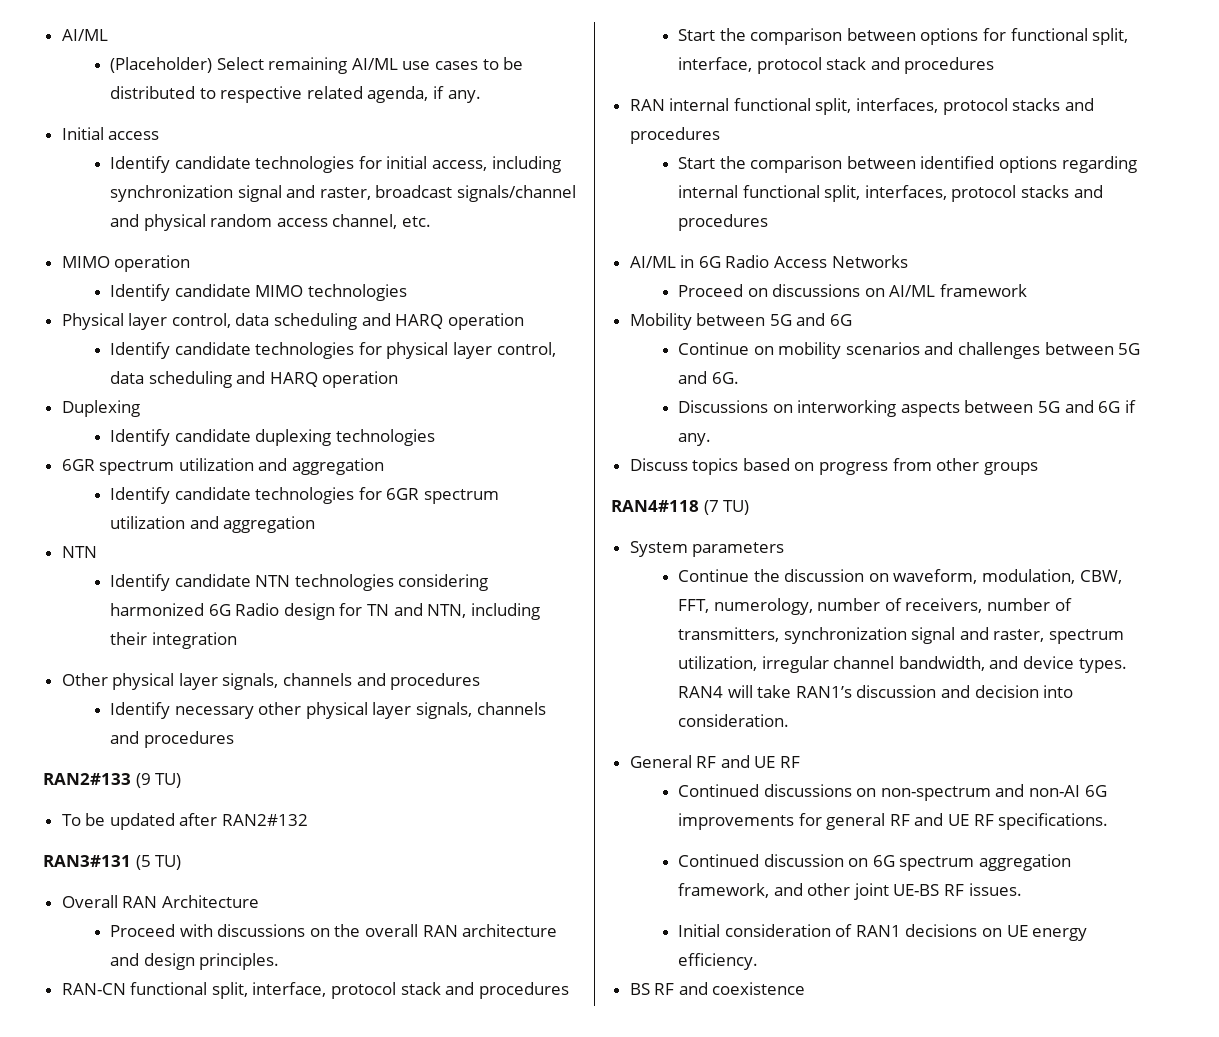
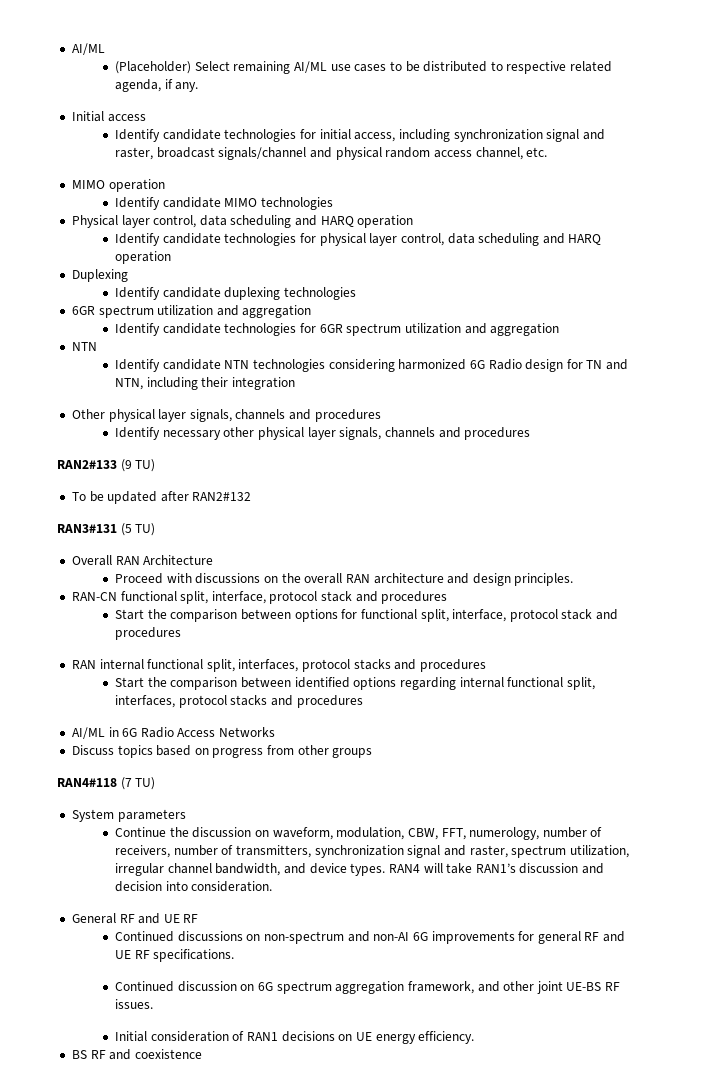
- Proceed on discussions on AI/ML framework
- Mobility between 5G and 6G
- Continue on mobility scenarios and challenges between 5G and 6G.
- Discussions on interworking aspects between 5G and 6G if any.

